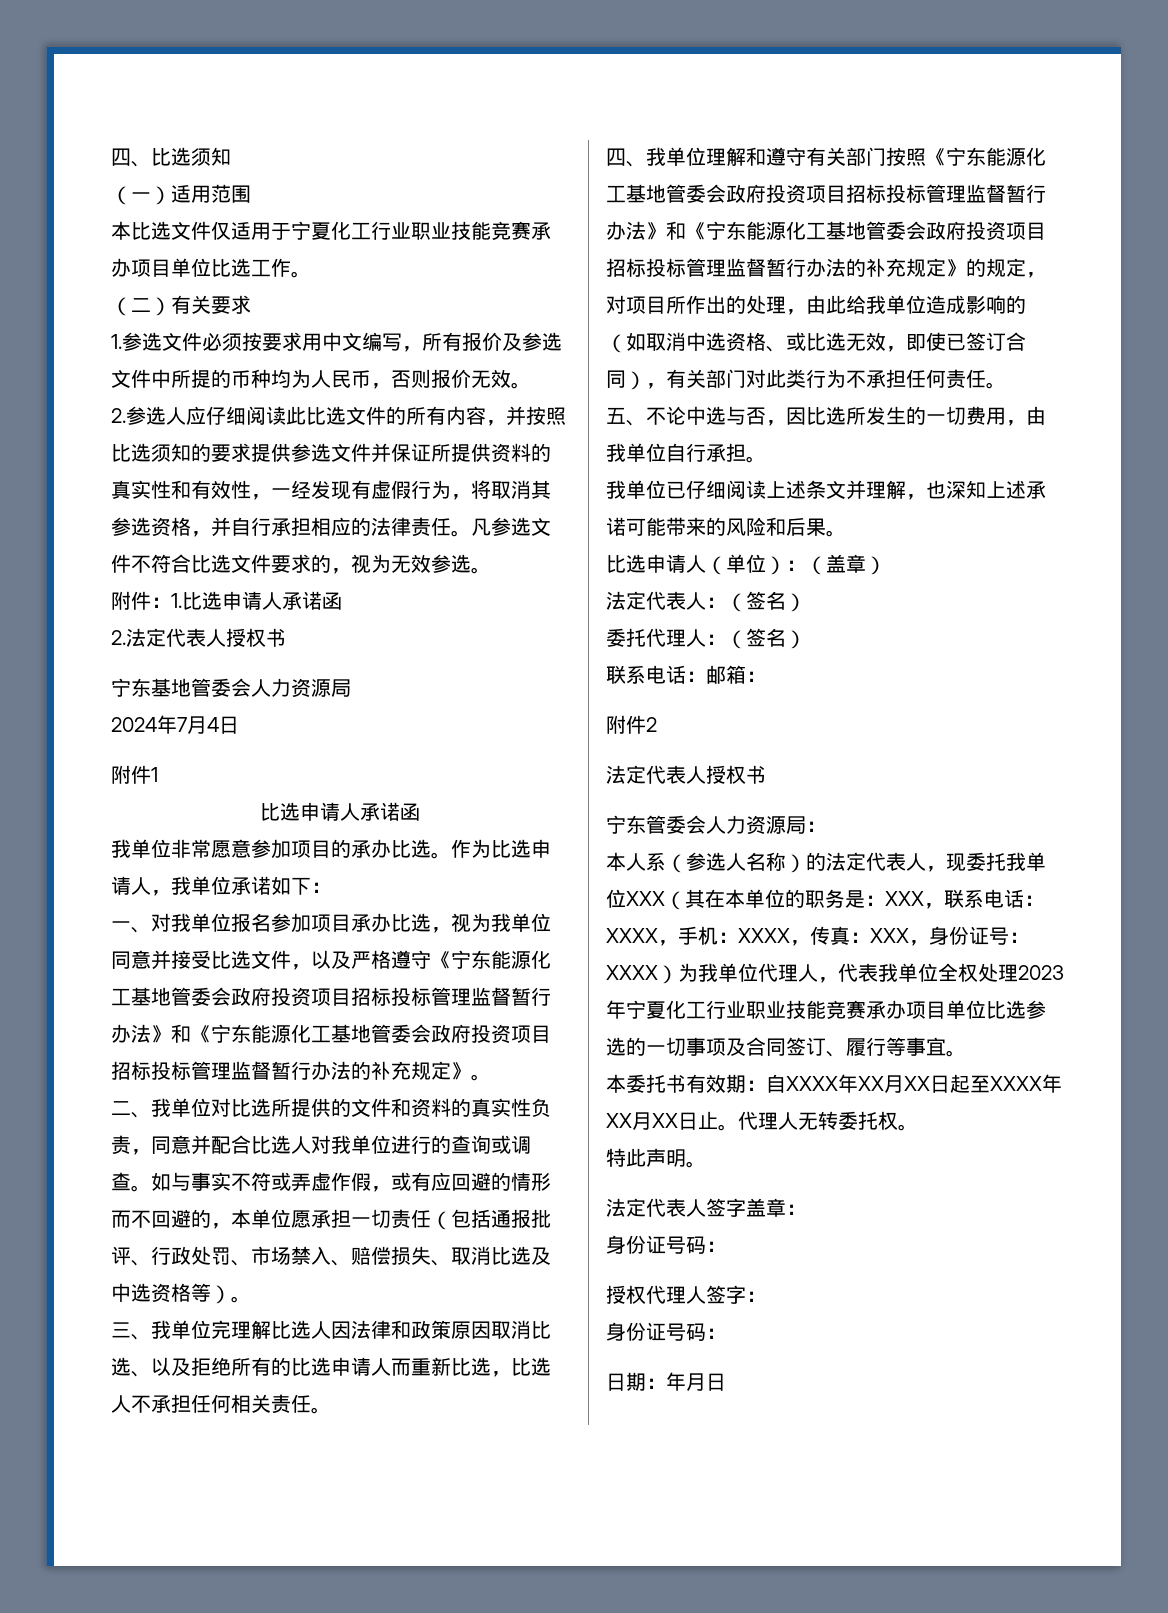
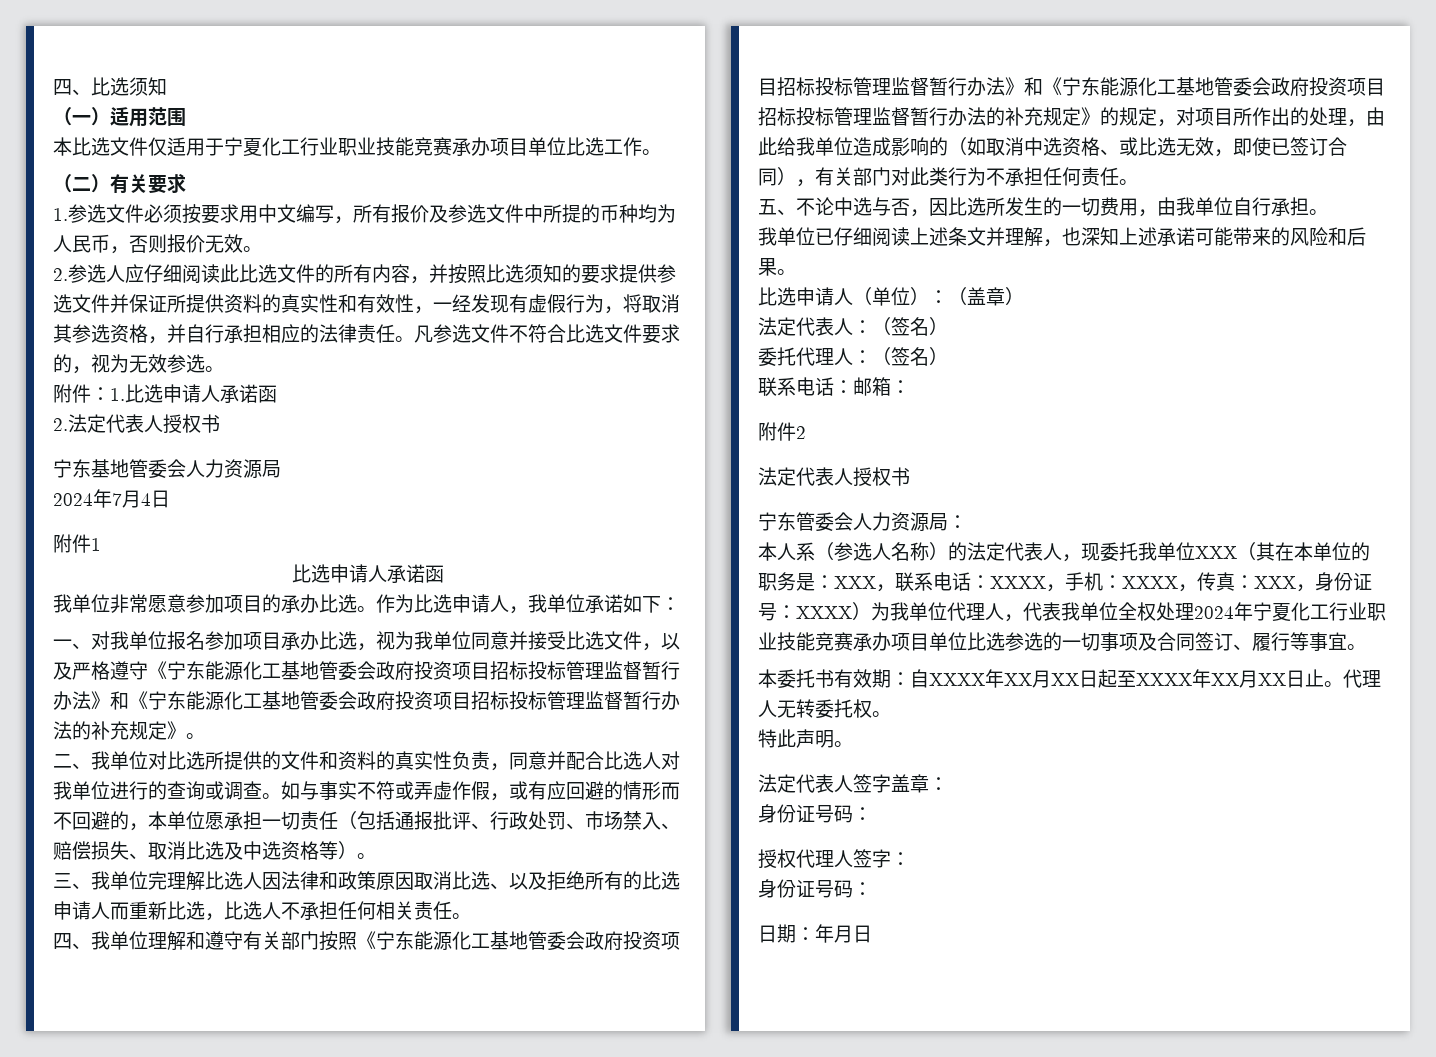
- XXXX）为我单位代理人，代表我单位全权处理2023年宁夏化工行业职业技能竞赛承办项目单位比选参选的一切事项及合同签订、履行等事宜。
+ XXXX）为我单位代理人，代表我单位全权处理2024年宁夏化工行业职业技能竞赛承办项目单位比选参选的一切事项及合同签订、履行等事宜。

